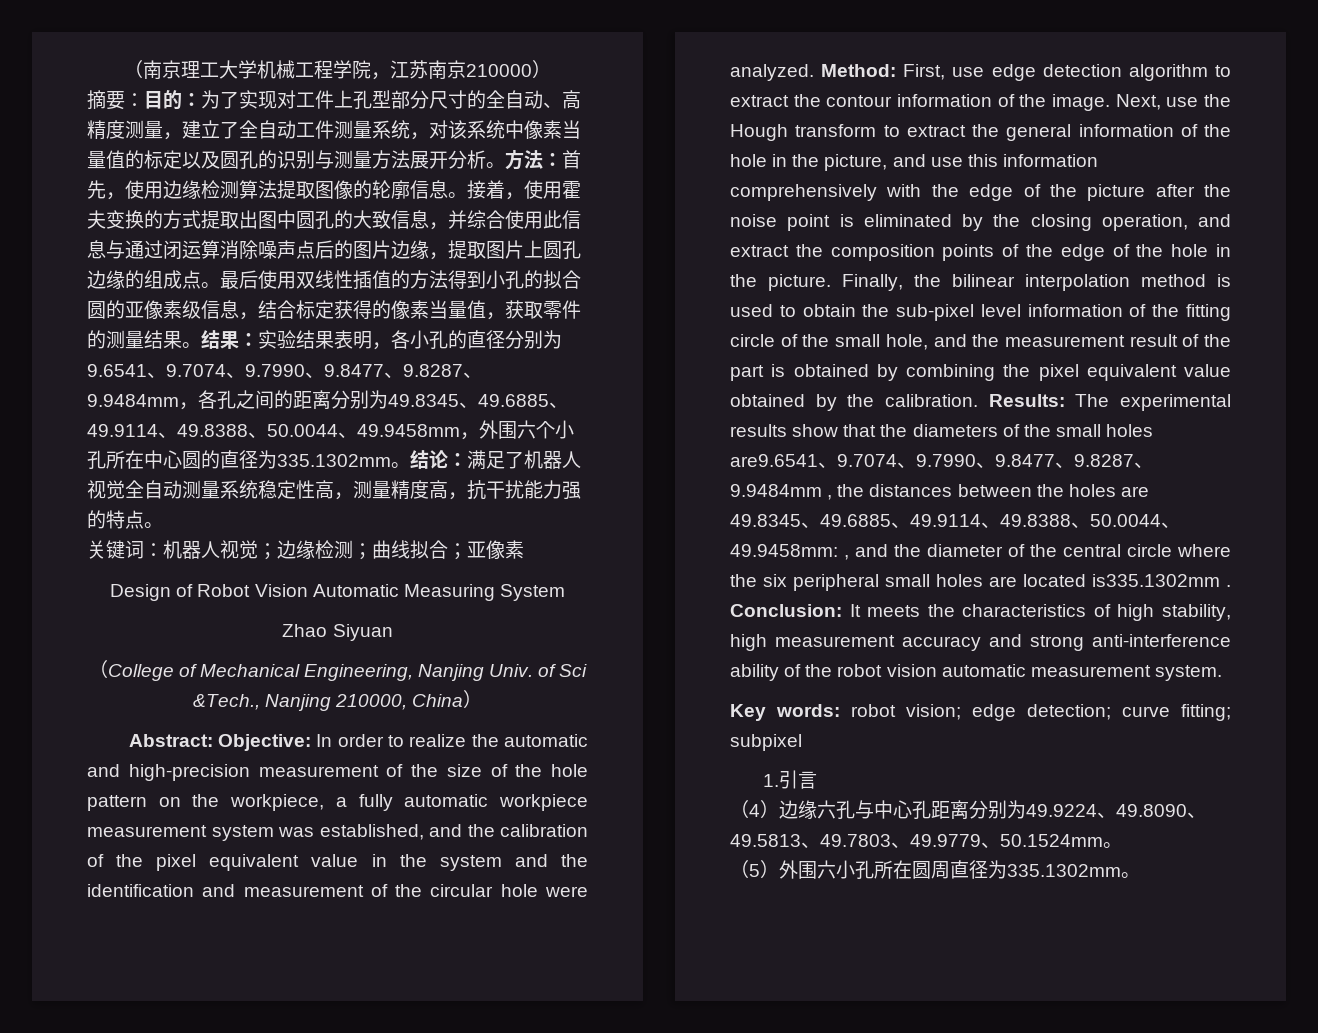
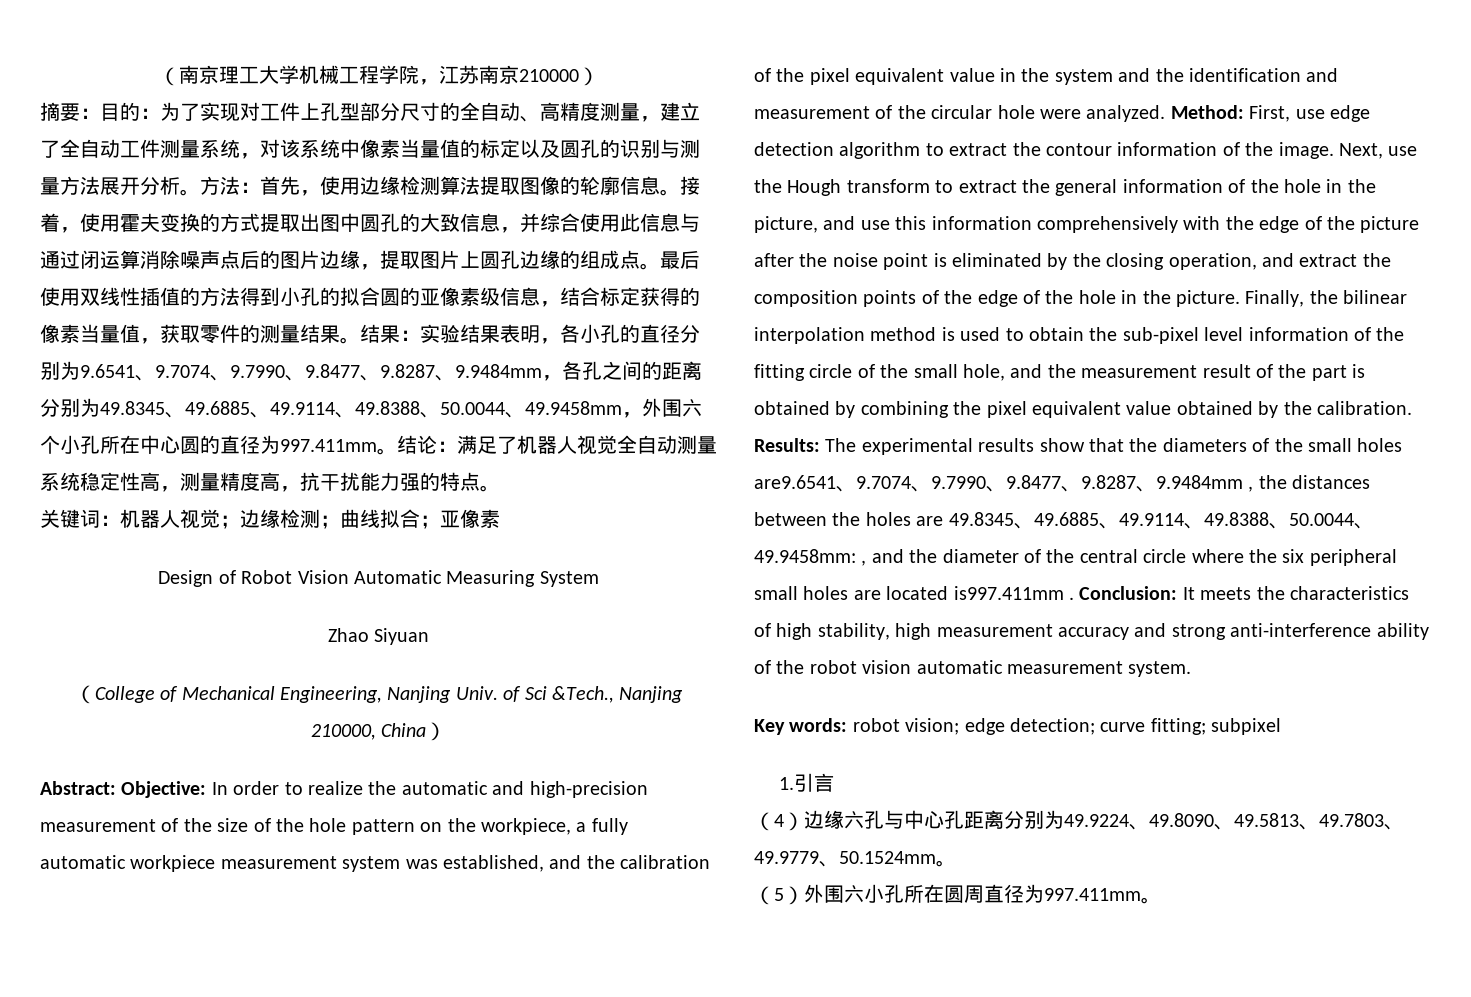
- 结果：实验结果表明，各小孔的直径分别为9.6541、9.7074、9.7990、9.8477、9.8287、9.9484mm，各孔之间的距离分别为49.8345、49.6885、49.9114、49.8388、50.0044、49.9458mm，外围六个小孔所在中心圆的直径为335.1302mm。
+ 结果：实验结果表明，各小孔的直径分别为9.6541、9.7074、9.7990、9.8477、9.8287、9.9484mm，各孔之间的距离分别为49.8345、49.6885、49.9114、49.8388、50.0044、49.9458mm，外围六个小孔所在中心圆的直径为997.411mm。
- Results: The experimental results show that the diameters of the small holes are9.6541、9.7074、9.7990、9.8477、9.8287、9.9484mm , the distances between the holes are 49.8345、49.6885、49.9114、49.8388、50.0044、49.9458mm: , and the diameter of the central circle where the six peripheral small holes are located is335.1302mm .
+ Results: The experimental results show that the diameters of the small holes are9.6541、9.7074、9.7990、9.8477、9.8287、9.9484mm , the distances between the holes are 49.8345、49.6885、49.9114、49.8388、50.0044、49.9458mm: , and the diameter of the central circle where the six peripheral small holes are located is997.411mm .
- （5）外围六小孔所在圆周直径为335.1302mm。
+ （5）外围六小孔所在圆周直径为997.411mm。

